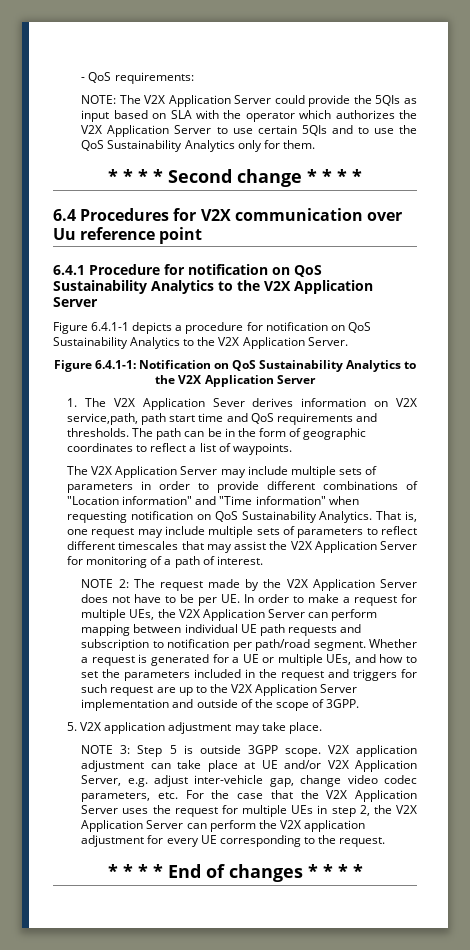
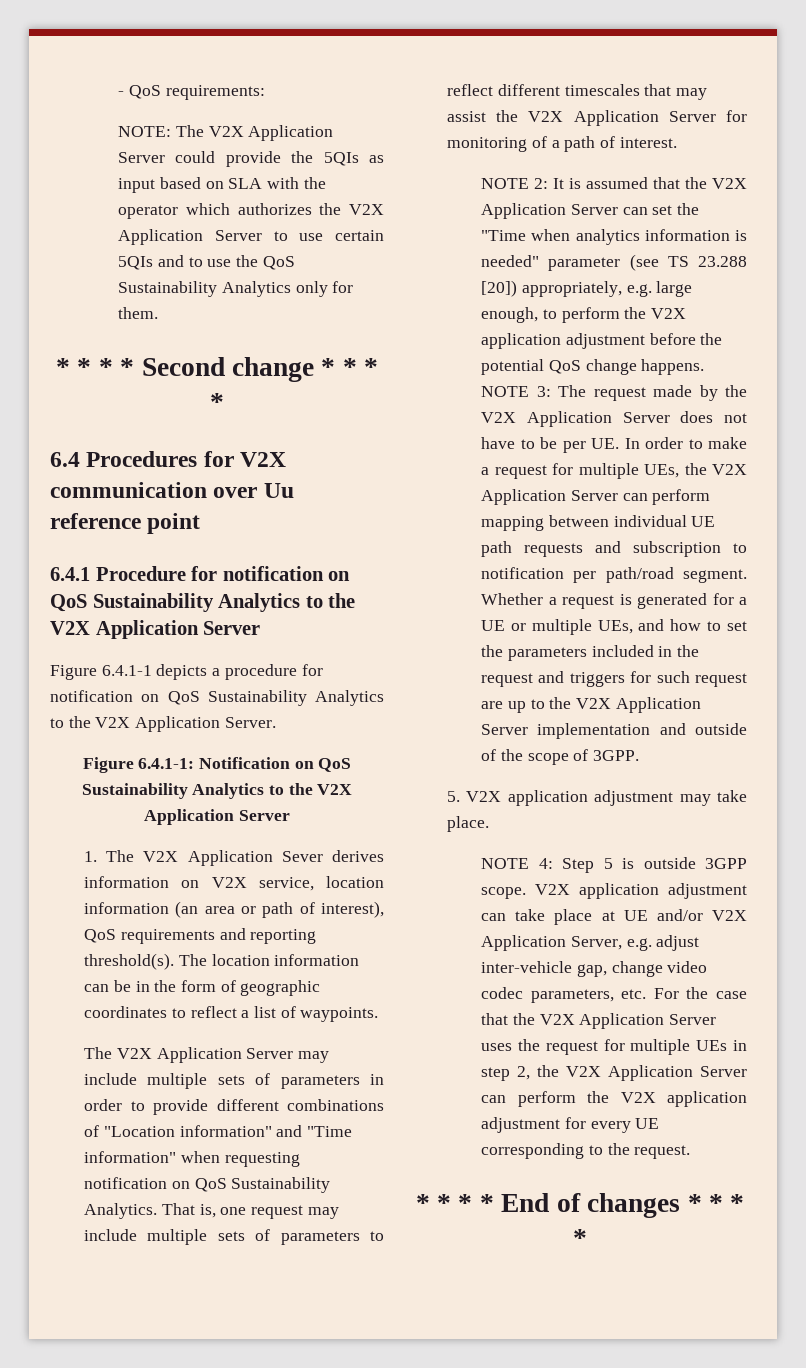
- 1. The V2X Application Sever derives information on V2X service,path, path start time and QoS requirements and thresholds. The path can be in the form of geographic coordinates to reflect a list of waypoints.
+ 1. The V2X Application Sever derives information on V2X service, location information (an area or path of interest), QoS requirements and reporting threshold(s). The location information can be in the form of geographic coordinates to reflect a list of waypoints.
- NOTE 2: The request made by the V2X Application Server does not have to be per UE. In order to make a request for multiple UEs, the V2X Application Server can perform mapping between individual UE path requests and subscription to notification per path/road segment.
+ NOTE 2: It is assumed that the V2X Application Server can set the "Time when analytics information is needed" parameter (see TS 23.288 [20]) appropriately, e.g. large enough, to perform the V2X application adjustment before the potential QoS change happens. NOTE 3: The request made by the V2X Application Server does not have to be per UE. In order to make a request for multiple UEs, the V2X Application Server can perform mapping between individual UE path requests and subscription to notification per path/road segment.
- NOTE 3: Step 5 is outside 3GPP scope.
+ NOTE 4: Step 5 is outside 3GPP scope.

